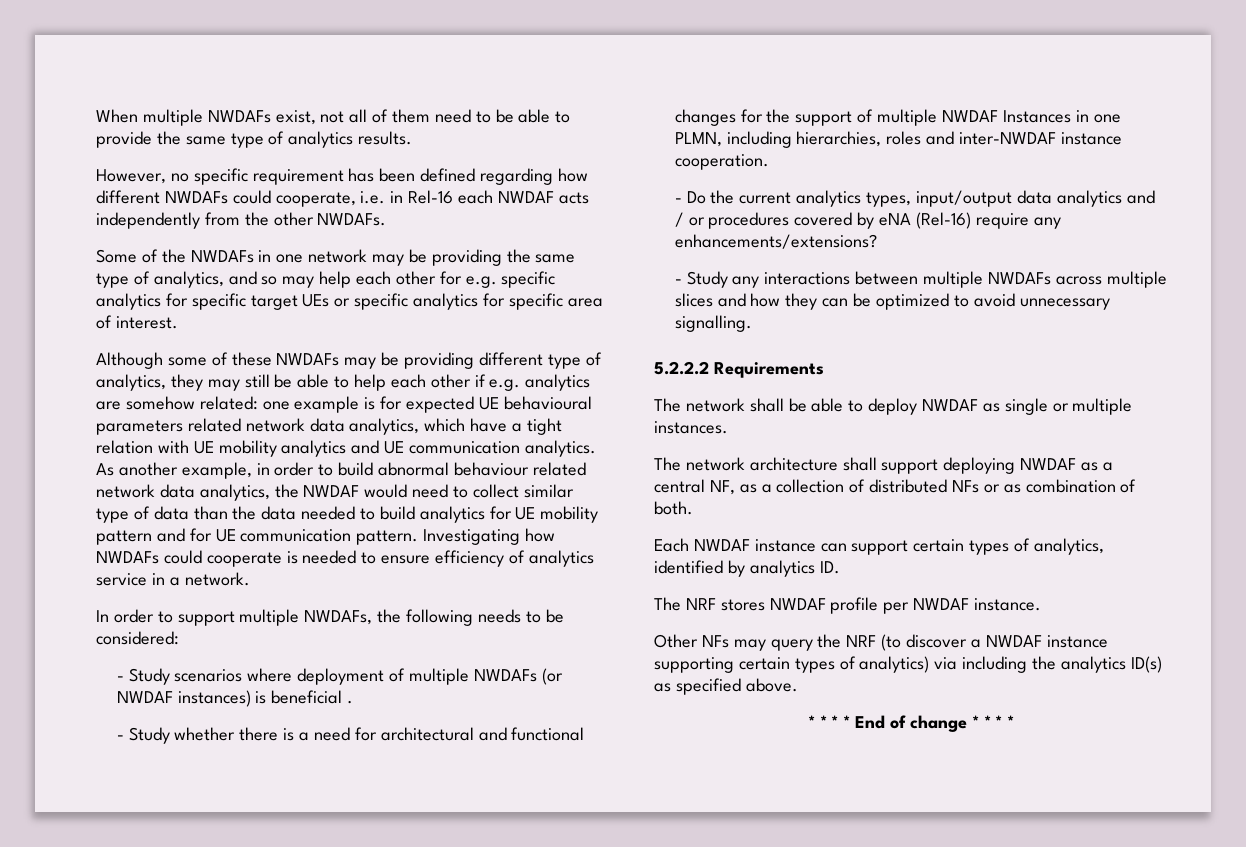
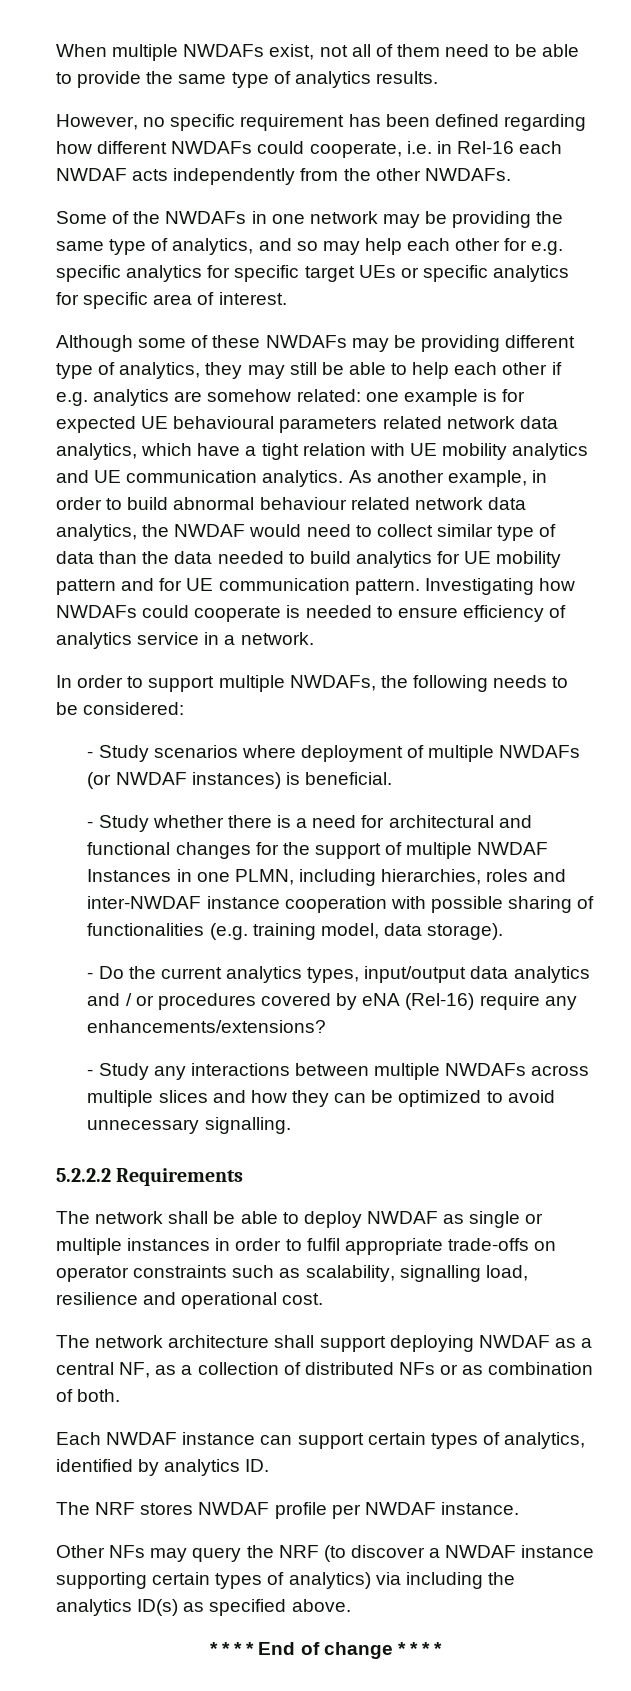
- - Study scenarios where deployment of multiple NWDAFs (or NWDAF instances) is beneficial .
+ - Study scenarios where deployment of multiple NWDAFs (or NWDAF instances) is beneficial.
- - Study whether there is a need for architectural and functional changes for the support of multiple NWDAF Instances in one PLMN, including hierarchies, roles and inter-NWDAF instance cooperation.
+ - Study whether there is a need for architectural and functional changes for the support of multiple NWDAF Instances in one PLMN, including hierarchies, roles and inter-NWDAF instance cooperation with possible sharing of functionalities (e.g. training model, data storage).
- The network shall be able to deploy NWDAF as single or multiple instances.
+ The network shall be able to deploy NWDAF as single or multiple instances in order to fulfil appropriate trade-offs on operator constraints such as scalability, signalling load, resilience and operational cost.

